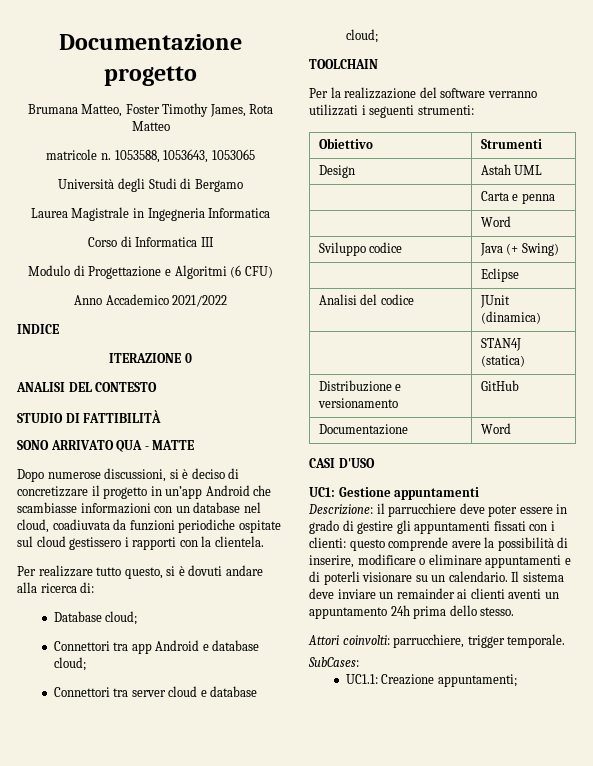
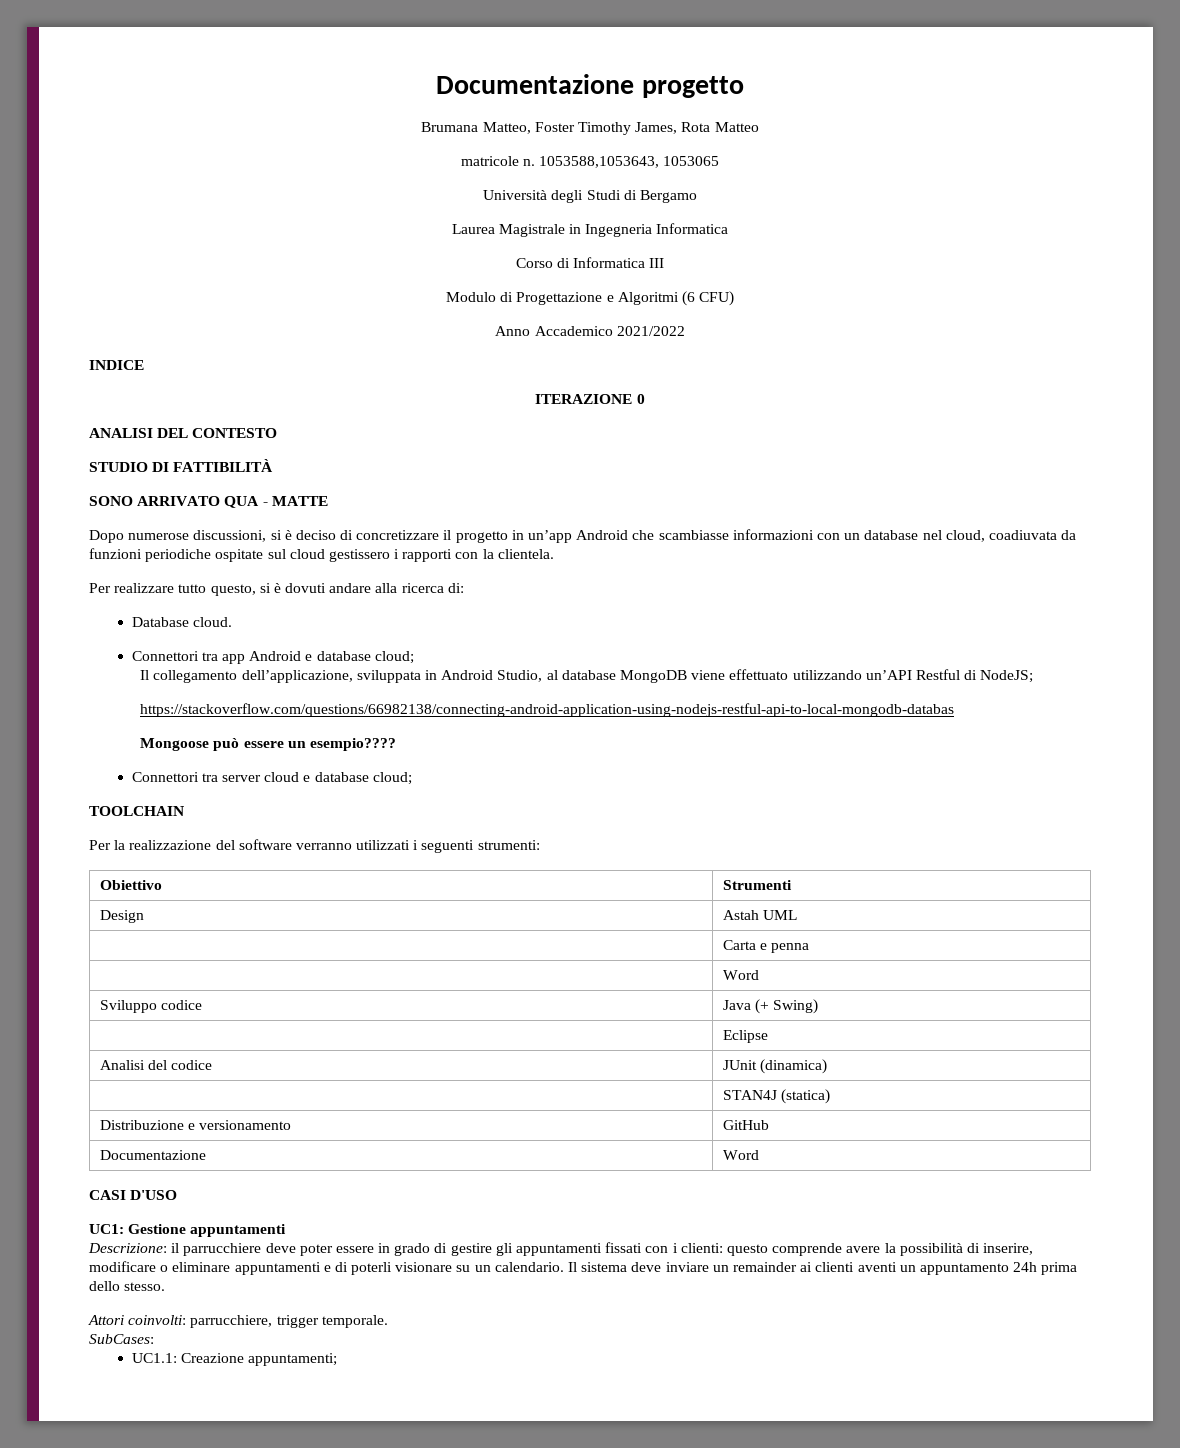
- 1053588, 1053643, 1053065
+ 1053588,1053643, 1053065
- Database cloud;
+ Database cloud.
+ Il collegamento dell’applicazione, sviluppata in Android Studio, al database MongoDB viene effettuato utilizzando un’API Restful di NodeJS;
+ https://stackoverflow.com/questions/66982138/connecting-android-application-using-nodejs-restful-api-to-local-mongodb-databas
+ Mongoose può essere un esempio????

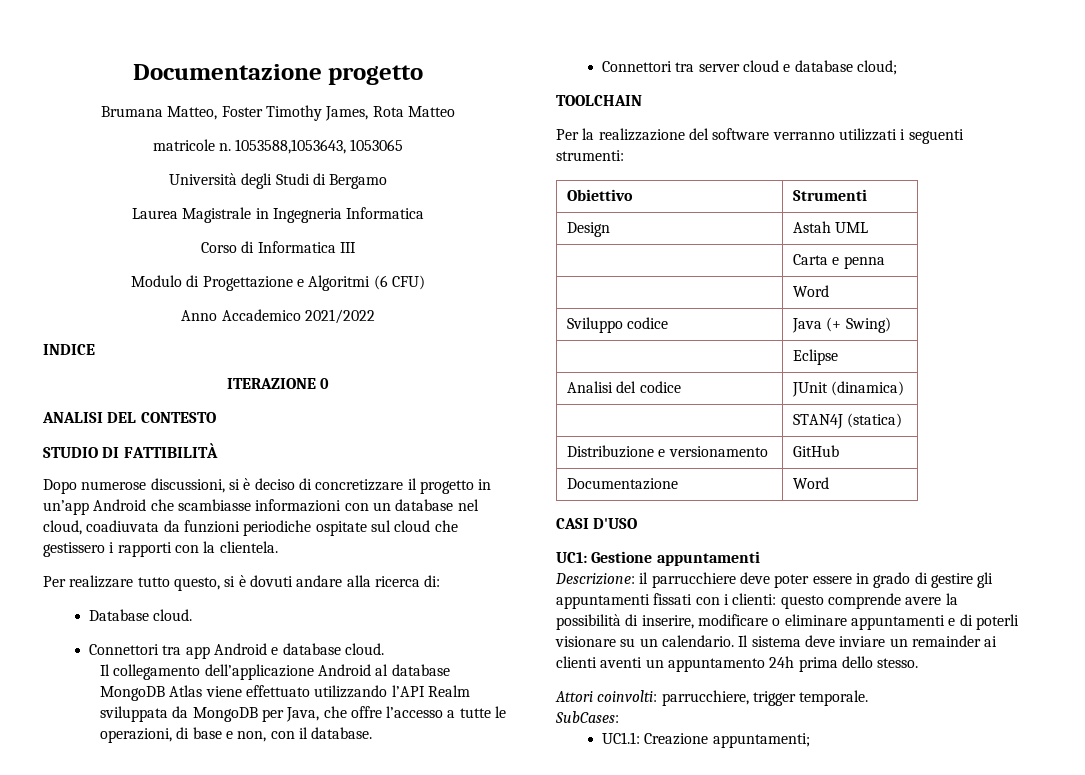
- SONO ARRIVATO QUA - MATTE
- Dopo numerose discussioni, si è deciso di concretizzare il progetto in un’app Android che scambiasse informazioni con un database nel cloud, coadiuvata da funzioni periodiche ospitate sul cloud gestissero i rapporti con la clientela.
+ Dopo numerose discussioni, si è deciso di concretizzare il progetto in un’app Android che scambiasse informazioni con un database nel cloud, coadiuvata da funzioni periodiche ospitate sul cloud che gestissero i rapporti con la clientela.
- Connettori tra app Android e database cloud;
+ Connettori tra app Android e database cloud.
- Il collegamento dell’applicazione, sviluppata in Android Studio, al database MongoDB viene effettuato utilizzando un’API Restful di NodeJS;
- https://stackoverflow.com/questions/66982138/connecting-android-application-using-nodejs-restful-api-to-local-mongodb-databas
- Mongoose può essere un esempio????
+ Il collegamento dell’applicazione Android al database MongoDB Atlas viene effettuato utilizzando l’API Realm sviluppata da MongoDB per Java, che offre l’accesso a tutte le operazioni, di base e non, con il database.

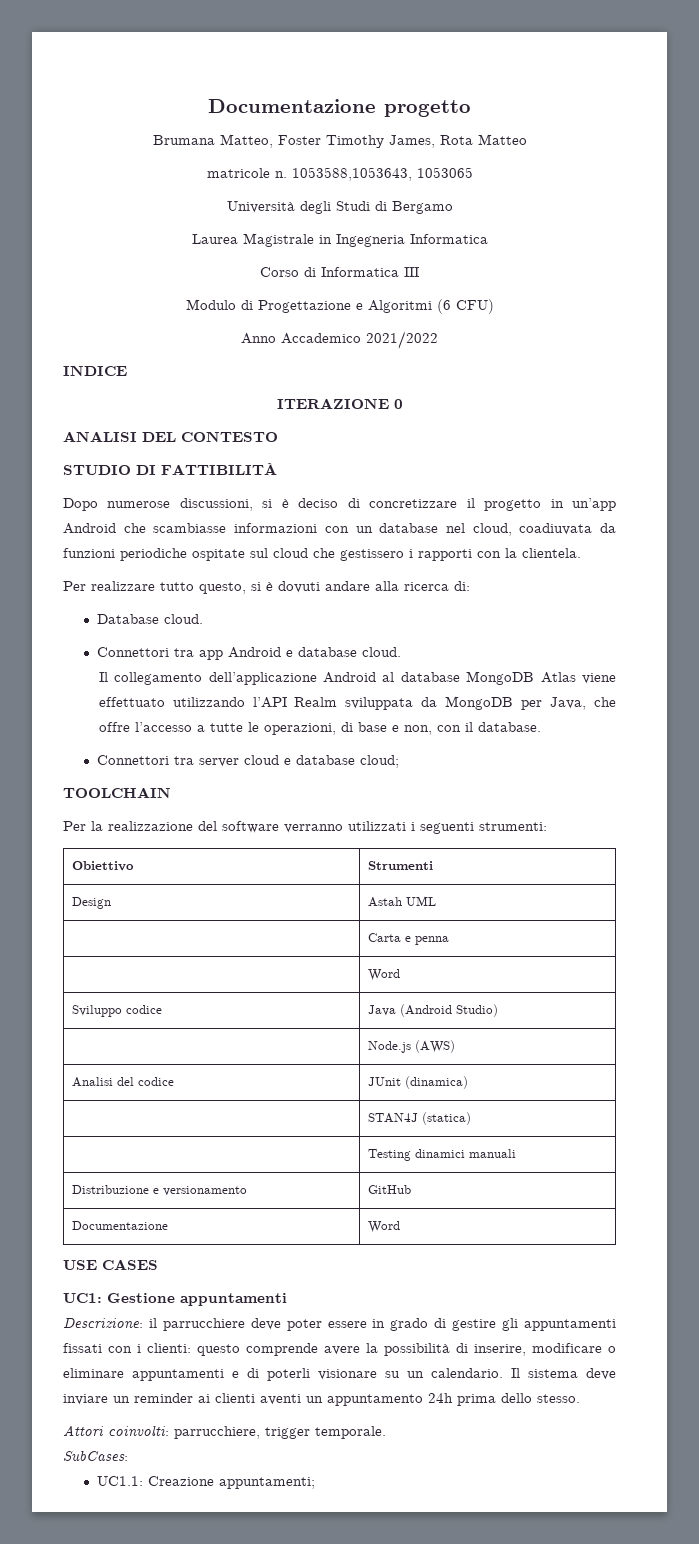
- Sviluppo codice | Java (+ Swing)
- | Eclipse
+ Sviluppo codice | Java (Android Studio)
+ | Node.js (AWS)
+ | Testing dinamici manuali
- CASI D'USO
+ USE CASES
- Il sistema deve inviare un remainder ai clienti aventi un appuntamento 24h prima dello stesso.
+ Il sistema deve inviare un reminder ai clienti aventi un appuntamento 24h prima dello stesso.

